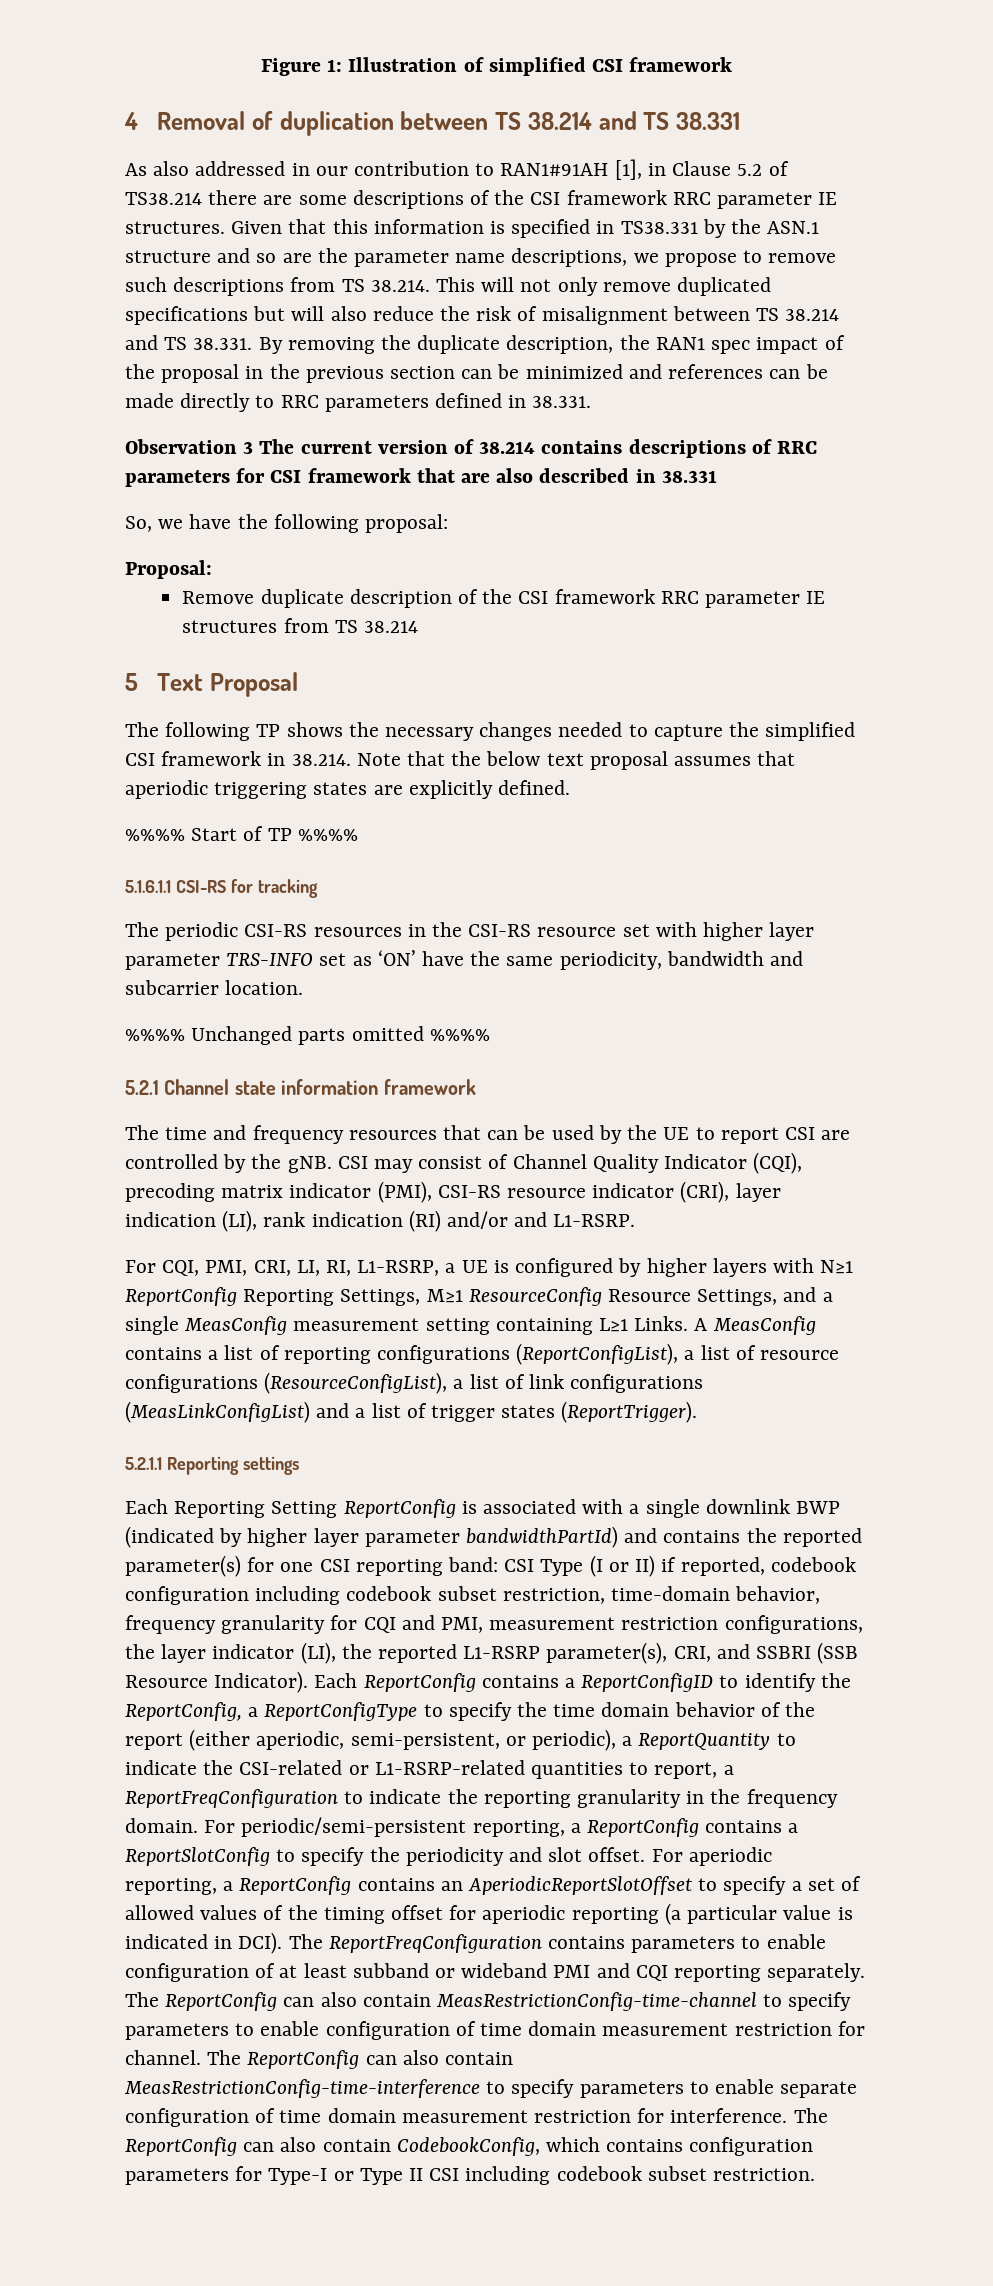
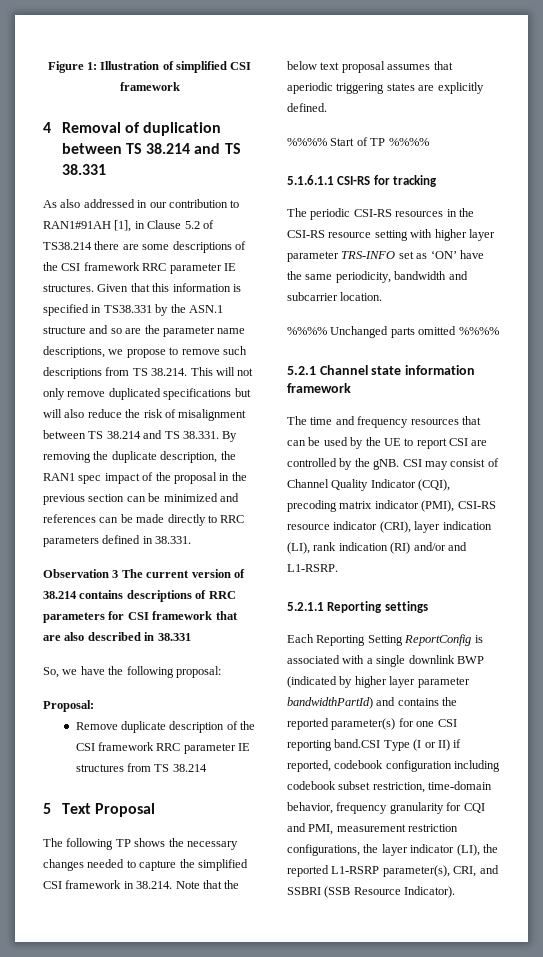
- The periodic CSI-RS resources in the CSI-RS resource set with higher layer parameter TRS-INFO set as ‘ON’ have the same periodicity, bandwidth and subcarrier location.
+ The periodic CSI-RS resources in the CSI-RS resource setting with higher layer parameter TRS-INFO set as ‘ON’ have the same periodicity, bandwidth and subcarrier location.
- For CQI, PMI, CRI, LI, RI, L1-RSRP, a UE is configured by higher layers with N≥1 ReportConfig Reporting Settings, M≥1 ResourceConfig Resource Settings, and a single MeasConfig measurement setting containing L≥1 Links. A MeasConfig contains a list of reporting configurations (ReportConfigList), a list of resource configurations (ResourceConfigList), a list of link configurations (MeasLinkConfigList) and a list of trigger states (ReportTrigger).
- Each Reporting Setting ReportConfig is associated with a single downlink BWP (indicated by higher layer parameter bandwidthPartId) and contains the reported parameter(s) for one CSI reporting band: CSI Type (I or II) if reported, codebook configuration including codebook subset restriction, time-domain behavior, frequency granularity for CQI and PMI, measurement restriction configurations, the layer indicator (LI), the reported L1-RSRP parameter(s), CRI, and SSBRI (SSB Resource Indicator). Each ReportConfig contains a ReportConfigID to identify the ReportConfig, a ReportConfigType to specify the time domain behavior of the report (either aperiodic, semi-persistent, or periodic), a ReportQuantity to indicate the CSI-related or L1-RSRP-related quantities to report, a ReportFreqConfiguration to indicate the reporting granularity in the frequency domain. For periodic/semi-persistent reporting, a ReportConfig contains a ReportSlotConfig to specify the periodicity and slot offset. For aperiodic reporting, a ReportConfig contains an AperiodicReportSlotOffset to specify a set of allowed values of the timing offset for aperiodic reporting (a particular value is indicated in DCI). The ReportFreqConfiguration contains parameters to enable configuration of at least subband or wideband PMI and CQI reporting separately. The ReportConfig can also contain MeasRestrictionConfig-time-channel to specify parameters to enable configuration of time domain measurement restriction for channel. The ReportConfig can also contain MeasRestrictionConfig-time-interference to specify parameters to enable separate configuration of time domain measurement restriction for interference. The ReportConfig can also contain CodebookConfig, which contains configuration parameters for Type-I or Type II CSI including codebook subset restriction.
+ Each Reporting Setting ReportConfig is associated with a single downlink BWP (indicated by higher layer parameter bandwidthPartId) and contains the reported parameter(s) for one CSI reporting band.CSI Type (I or II) if reported, codebook configuration including codebook subset restriction, time-domain behavior, frequency granularity for CQI and PMI, measurement restriction configurations, the layer indicator (LI), the reported L1-RSRP parameter(s), CRI, and SSBRI (SSB Resource Indicator).

